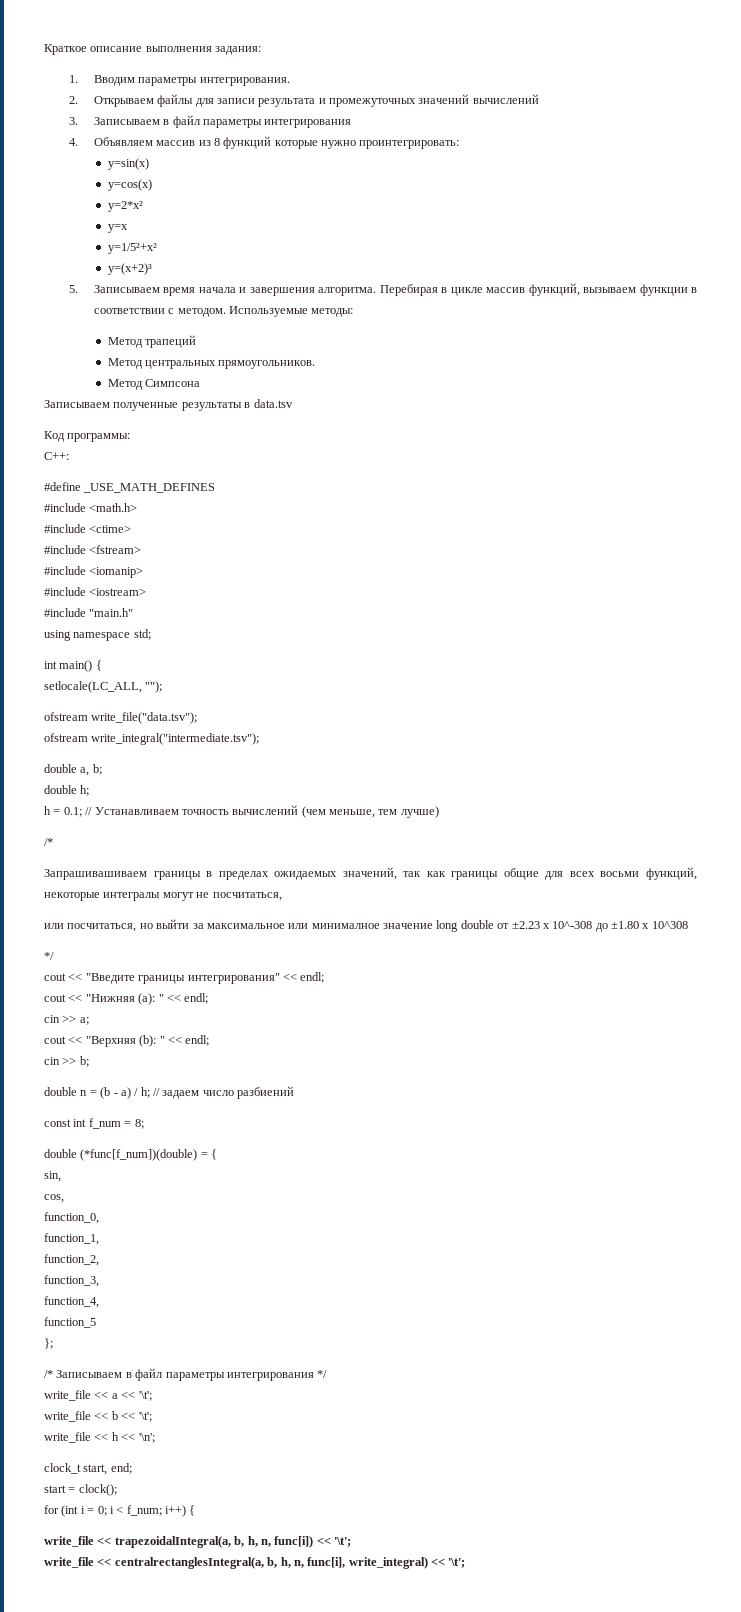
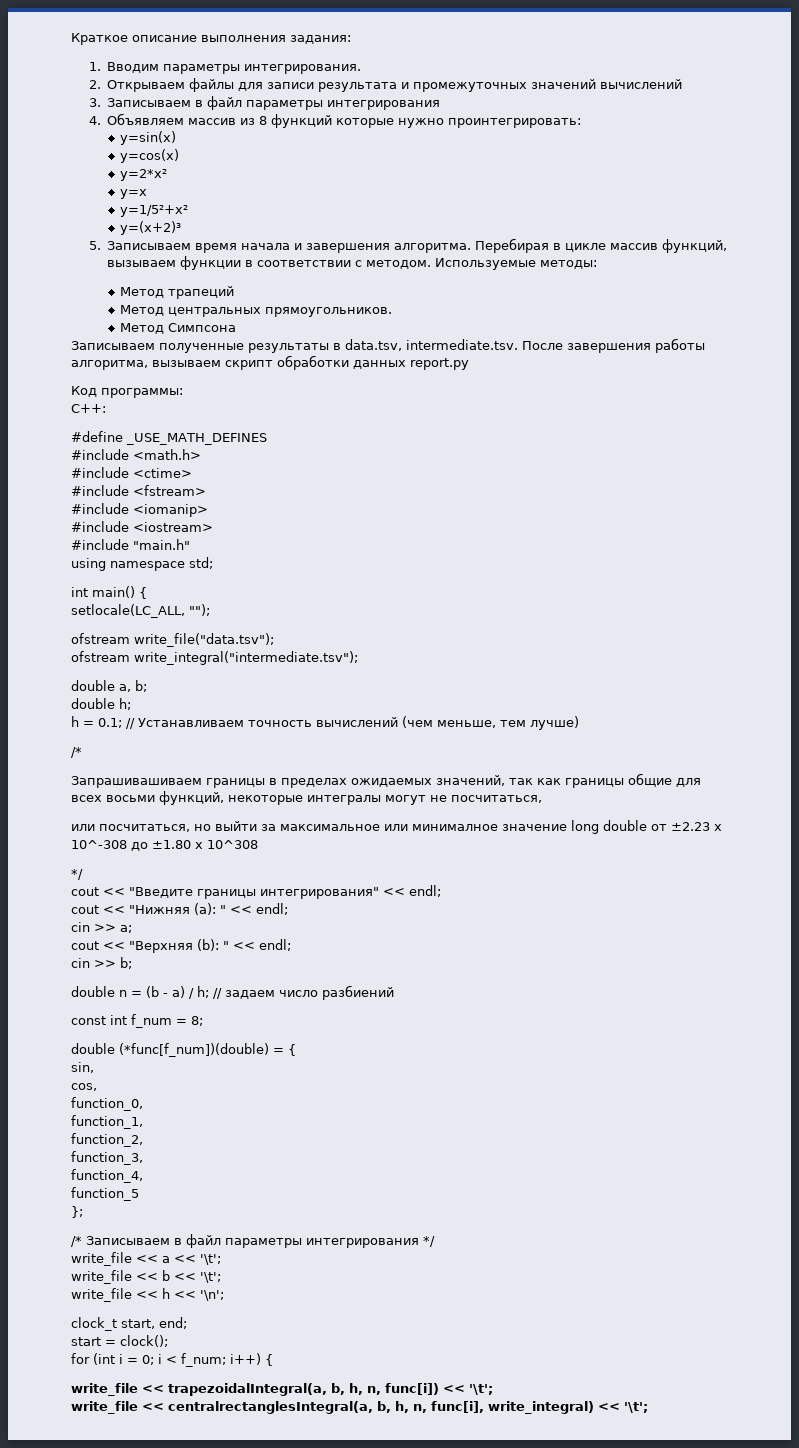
- Записываем полученные результаты в data.tsv
+ Записываем полученные результаты в data.tsv, intermediate.tsv. После завершения работы алгоритма, вызываем скрипт обработки данных report.py

